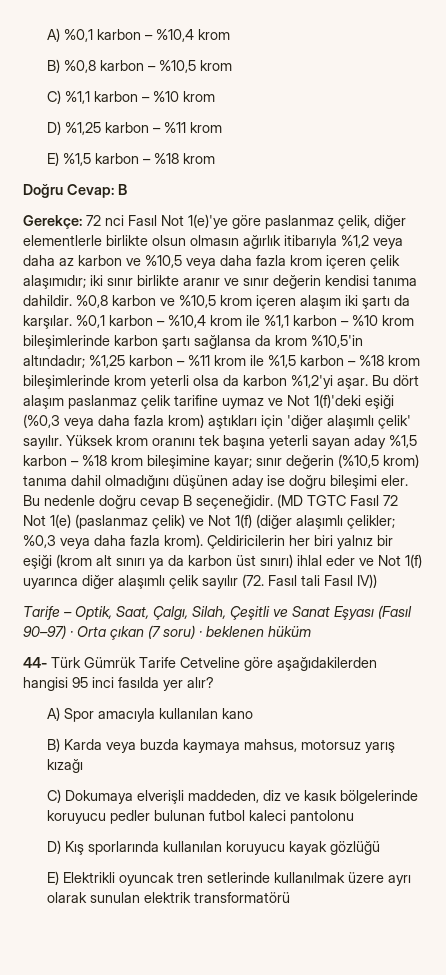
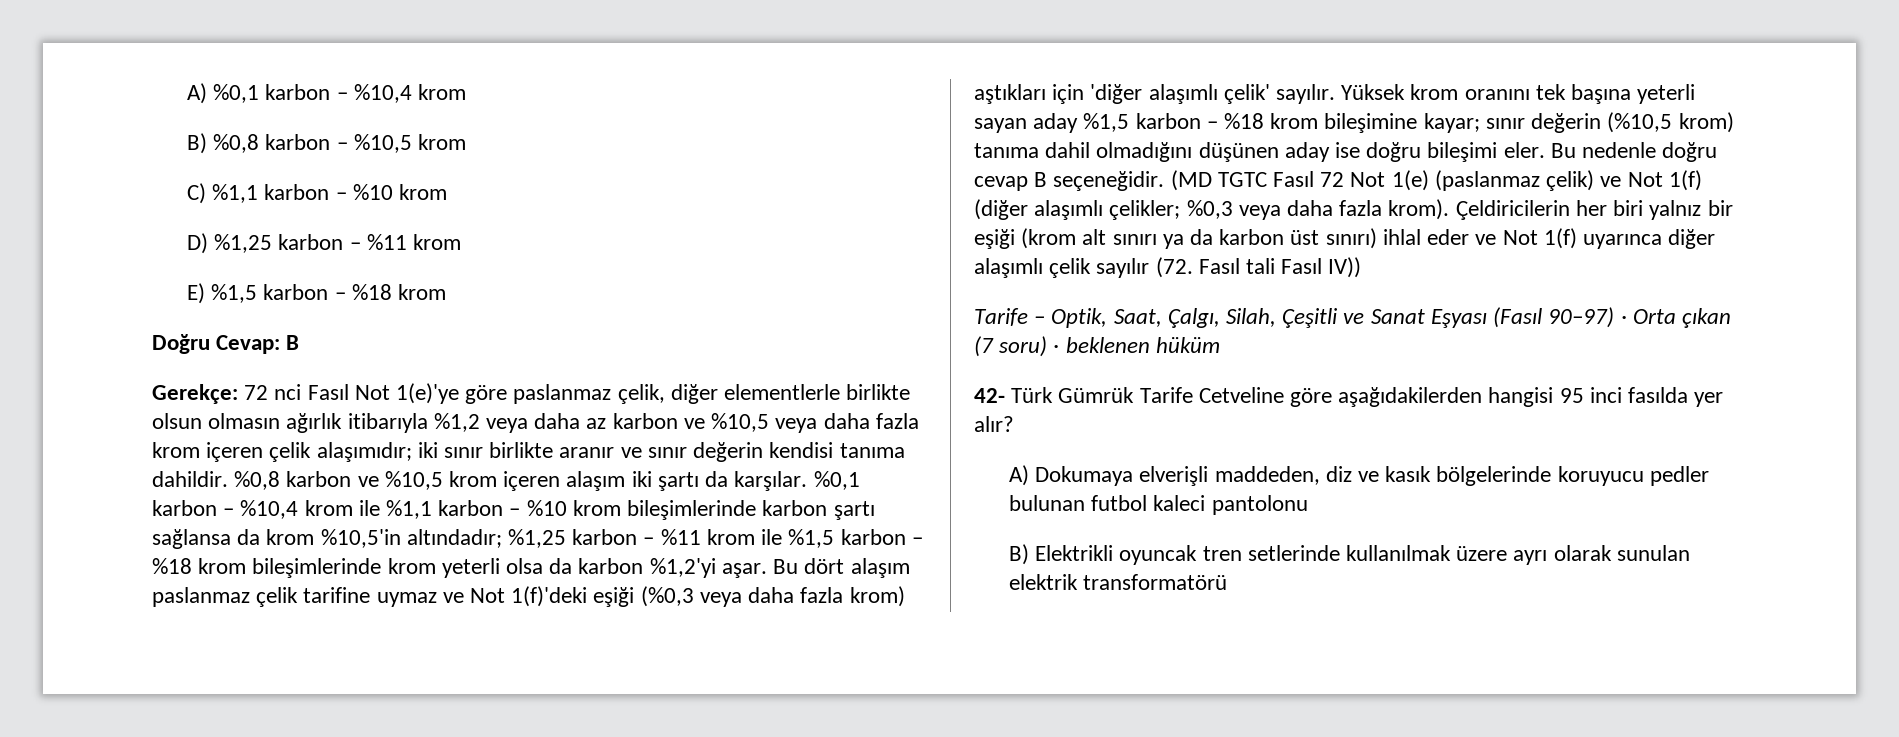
- 44- Türk Gümrük Tarife Cetveline göre aşağıdakilerden hangisi 95 inci fasılda yer alır?
+ 42- Türk Gümrük Tarife Cetveline göre aşağıdakilerden hangisi 95 inci fasılda yer alır?
- A) Spor amacıyla kullanılan kano
- B) Karda veya buzda kaymaya mahsus, motorsuz yarış kızağı
- C) Dokumaya elverişli maddeden, diz ve kasık bölgelerinde koruyucu pedler bulunan futbol kaleci pantolonu
+ A) Dokumaya elverişli maddeden, diz ve kasık bölgelerinde koruyucu pedler bulunan futbol kaleci pantolonu
- D) Kış sporlarında kullanılan koruyucu kayak gözlüğü
- E) Elektrikli oyuncak tren setlerinde kullanılmak üzere ayrı olarak sunulan elektrik transformatörü
+ B) Elektrikli oyuncak tren setlerinde kullanılmak üzere ayrı olarak sunulan elektrik transformatörü

